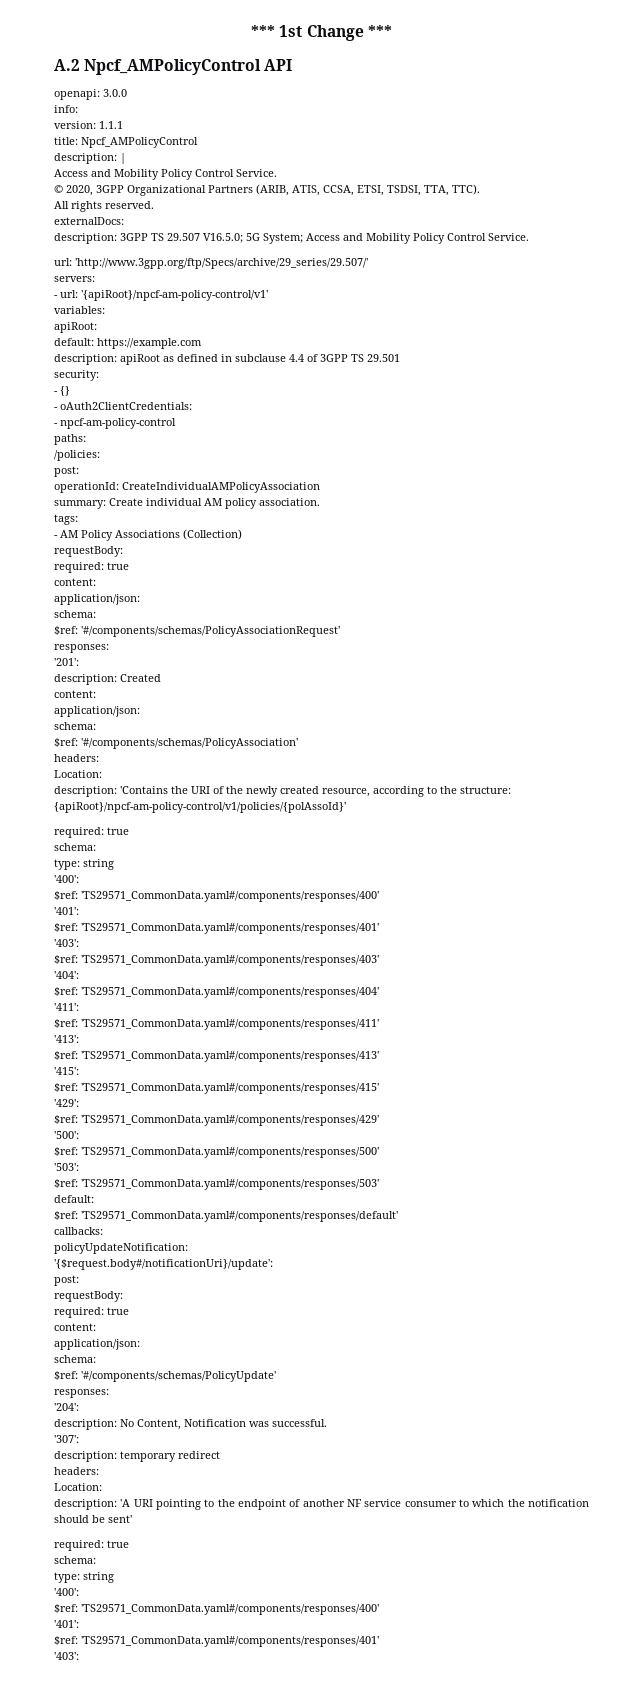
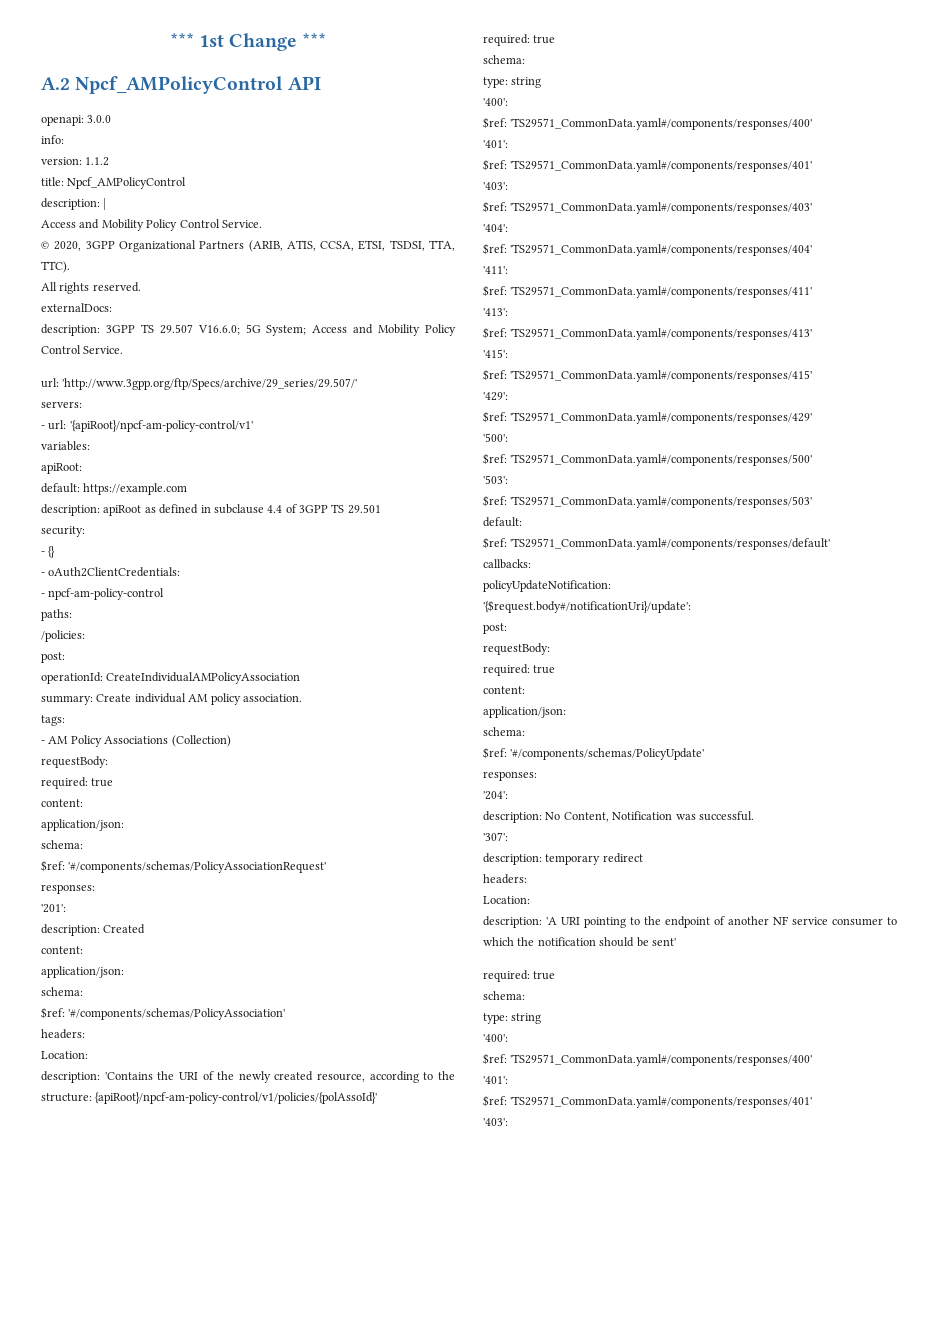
- version: 1.1.1
+ version: 1.1.2
- description: 3GPP TS 29.507 V16.5.0; 5G System; Access and Mobility Policy Control Service.
+ description: 3GPP TS 29.507 V16.6.0; 5G System; Access and Mobility Policy Control Service.

